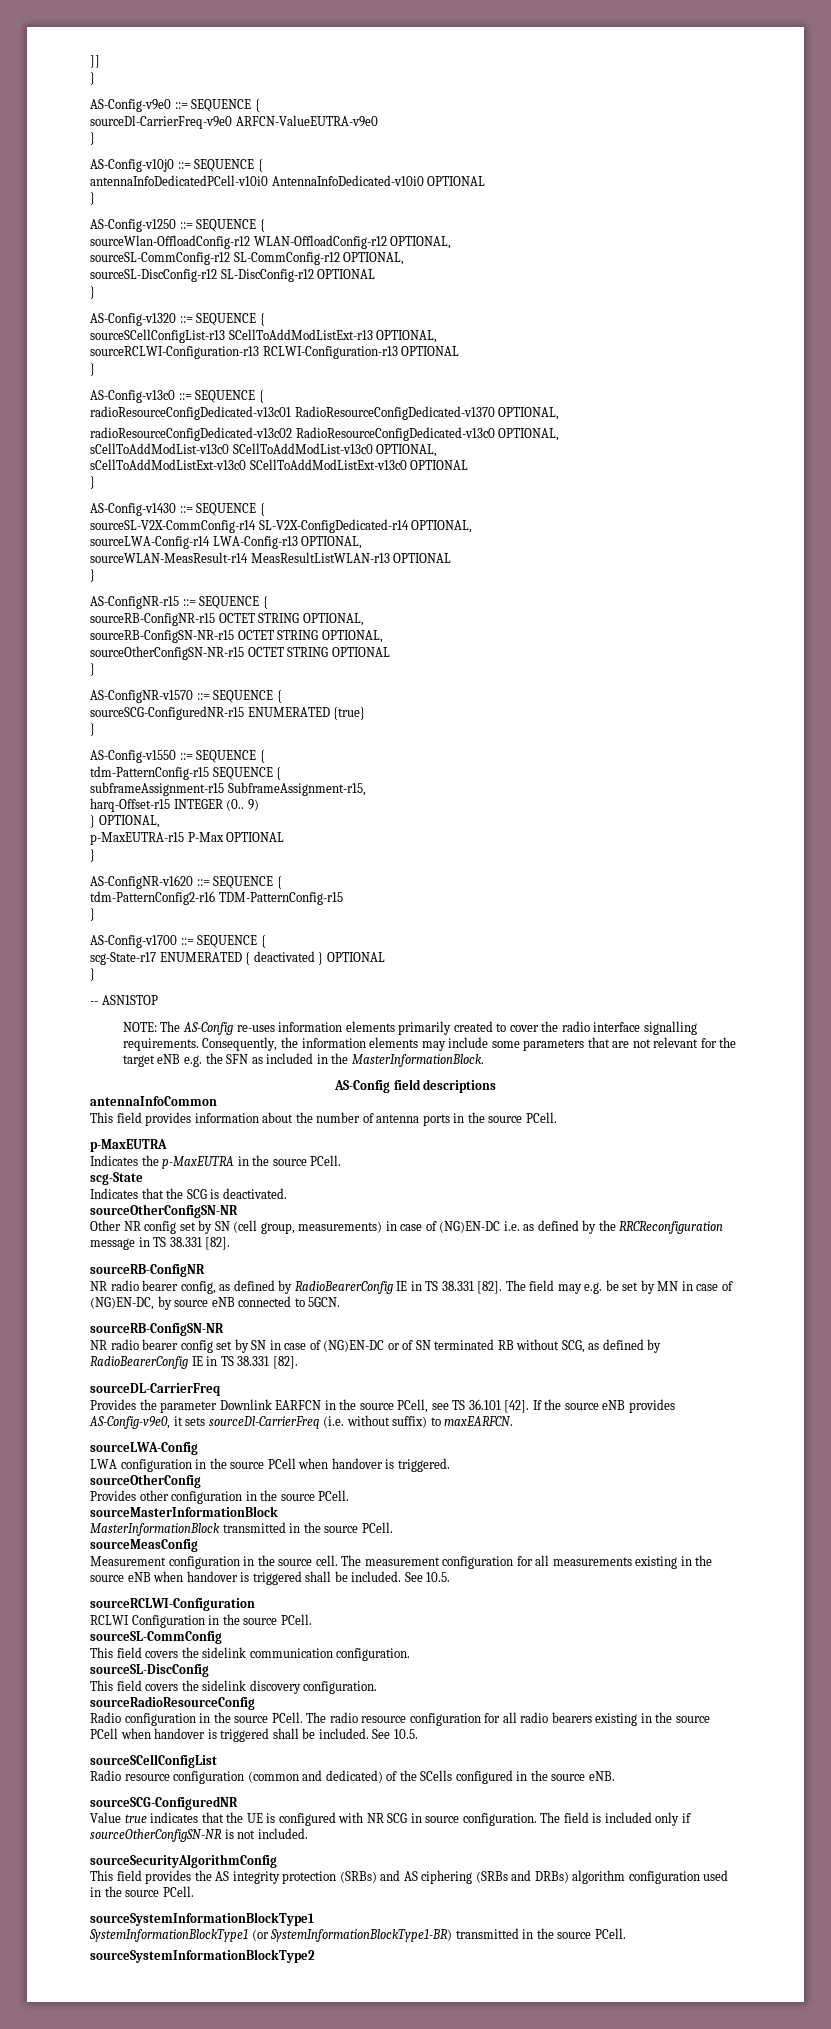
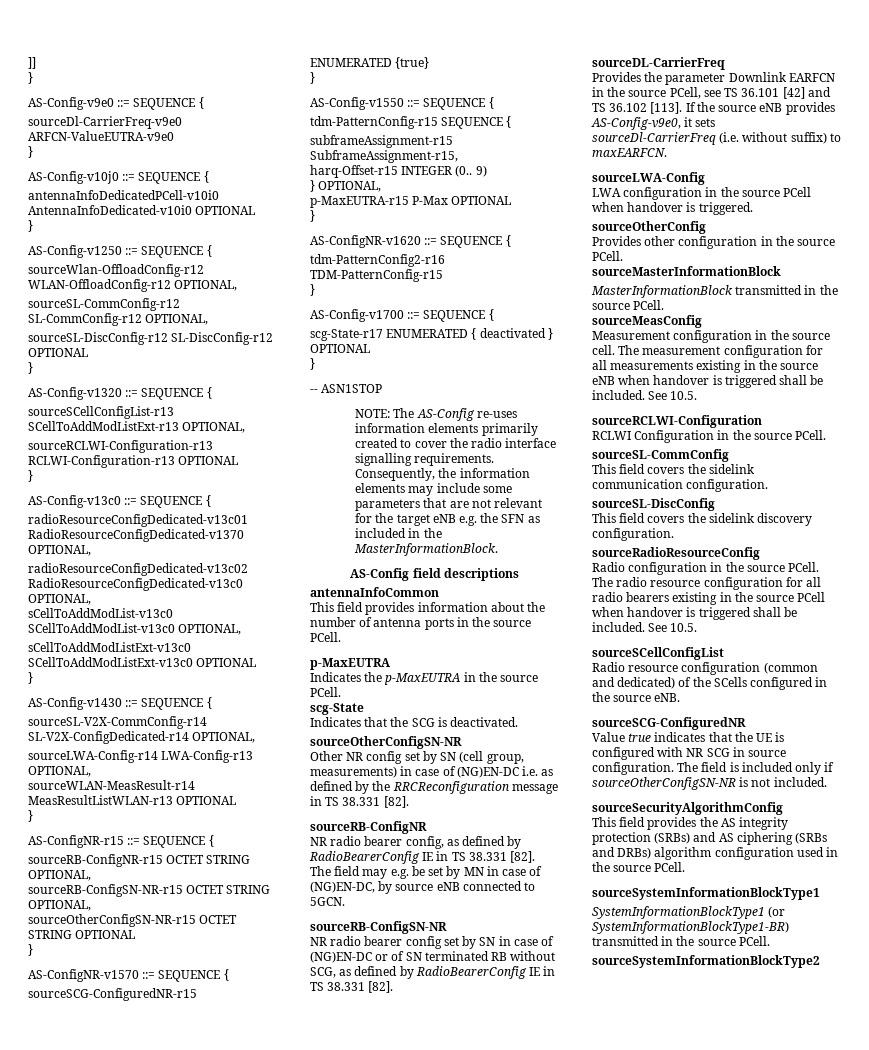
- Provides the parameter Downlink EARFCN in the source PCell, see TS 36.101 [42].
+ Provides the parameter Downlink EARFCN in the source PCell, see TS 36.101 [42] and TS 36.102 [113].

